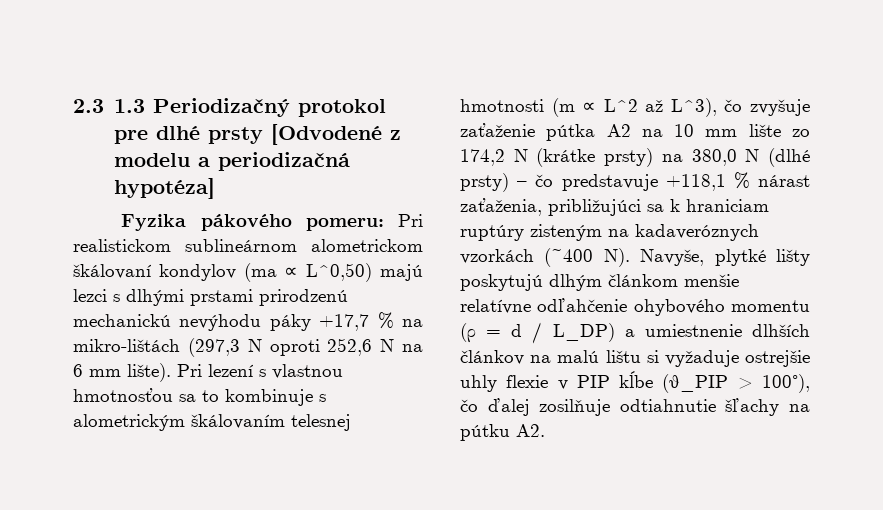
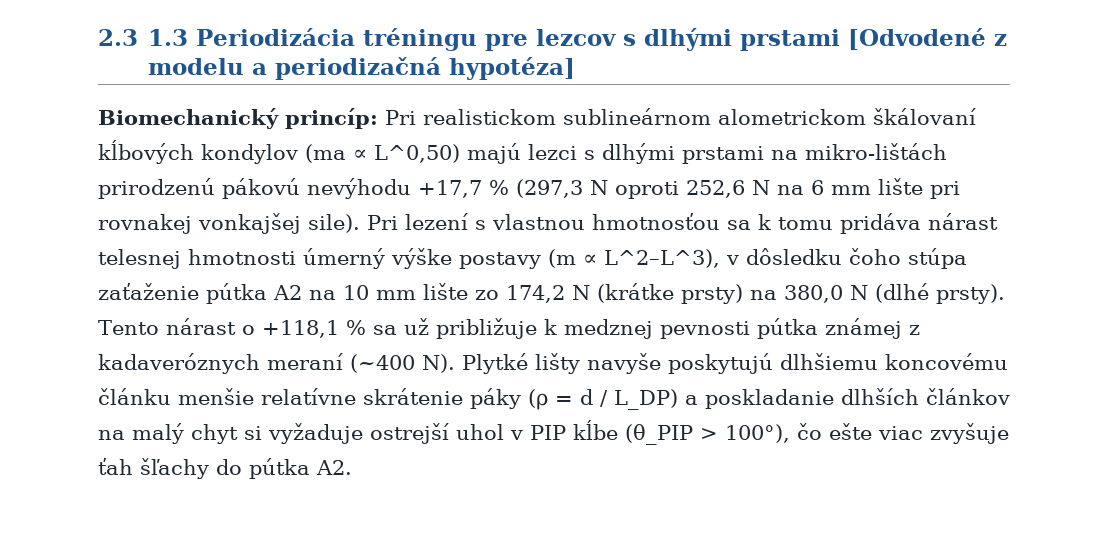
- 2.3 1.3 Periodizačný protokol pre dlhé prsty [Odvodené z modelu a periodizačná hypotéza]
+ 2.3 1.3 Periodizácia tréningu pre lezcov s dlhými prstami [Odvodené z modelu a periodizačná hypotéza]
- Fyzika pákového pomeru: Pri realistickom sublineárnom alometrickom škálovaní kondylov (ma ∝ L^0,50) majú lezci s dlhými prstami prirodzenú mechanickú nevýhodu páky +17,7 % na mikro-lištách (297,3 N oproti 252,6 N na 6 mm lište).
+ Biomechanický princíp: Pri realistickom sublineárnom alometrickom škálovaní kĺbových kondylov (ma ∝ L^0,50) majú lezci s dlhými prstami na mikro-lištách prirodzenú pákovú nevýhodu +17,7 % (297,3 N oproti 252,6 N na 6 mm lište pri rovnakej vonkajšej sile).
- Pri lezení s vlastnou hmotnosťou sa to kombinuje s alometrickým škálovaním telesnej hmotnosti (m ∝ L^2 až L^3), čo zvyšuje zaťaženie pútka A2 na 10 mm lište zo 174,2 N (krátke prsty) na 380,0 N (dlhé prsty) – čo predstavuje +118,1 % nárast zaťaženia, približujúci sa k hraniciam ruptúry zisteným na kadaveróznych vzorkách (~400 N). Navyše, plytké lišty poskytujú dlhým článkom menšie relatívne odľahčenie ohybového momentu (ρ = d / L_DP) a umiestnenie dlhších článkov na malú lištu si vyžaduje ostrejšie uhly flexie v PIP kĺbe (θ_PIP > 100°), čo ďalej zosilňuje odtiahnutie šľachy na pútku A2.
+ Pri lezení s vlastnou hmotnosťou sa k tomu pridáva nárast telesnej hmotnosti úmerný výške postavy (m ∝ L^2–L^3), v dôsledku čoho stúpa zaťaženie pútka A2 na 10 mm lište zo 174,2 N (krátke prsty) na 380,0 N (dlhé prsty). Tento nárast o +118,1 % sa už približuje k medznej pevnosti pútka známej z kadaveróznych meraní (~400 N). Plytké lišty navyše poskytujú dlhšiemu koncovému článku menšie relatívne skrátenie páky (ρ = d / L_DP) a poskladanie dlhších článkov na malý chyt si vyžaduje ostrejší uhol v PIP kĺbe (θ_PIP > 100°), čo ešte viac zvyšuje ťah šľachy do pútka A2.

